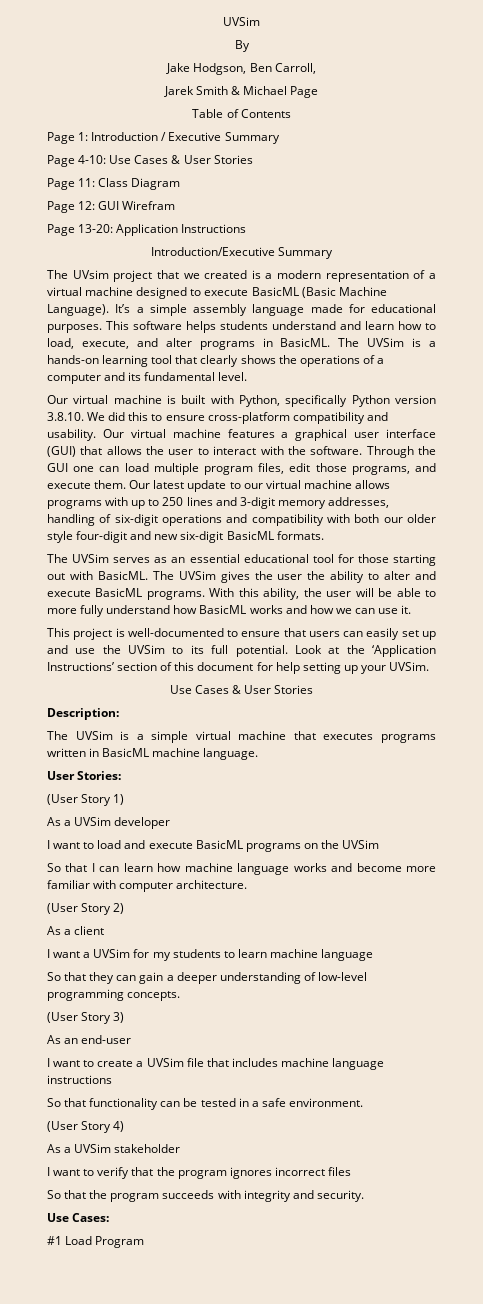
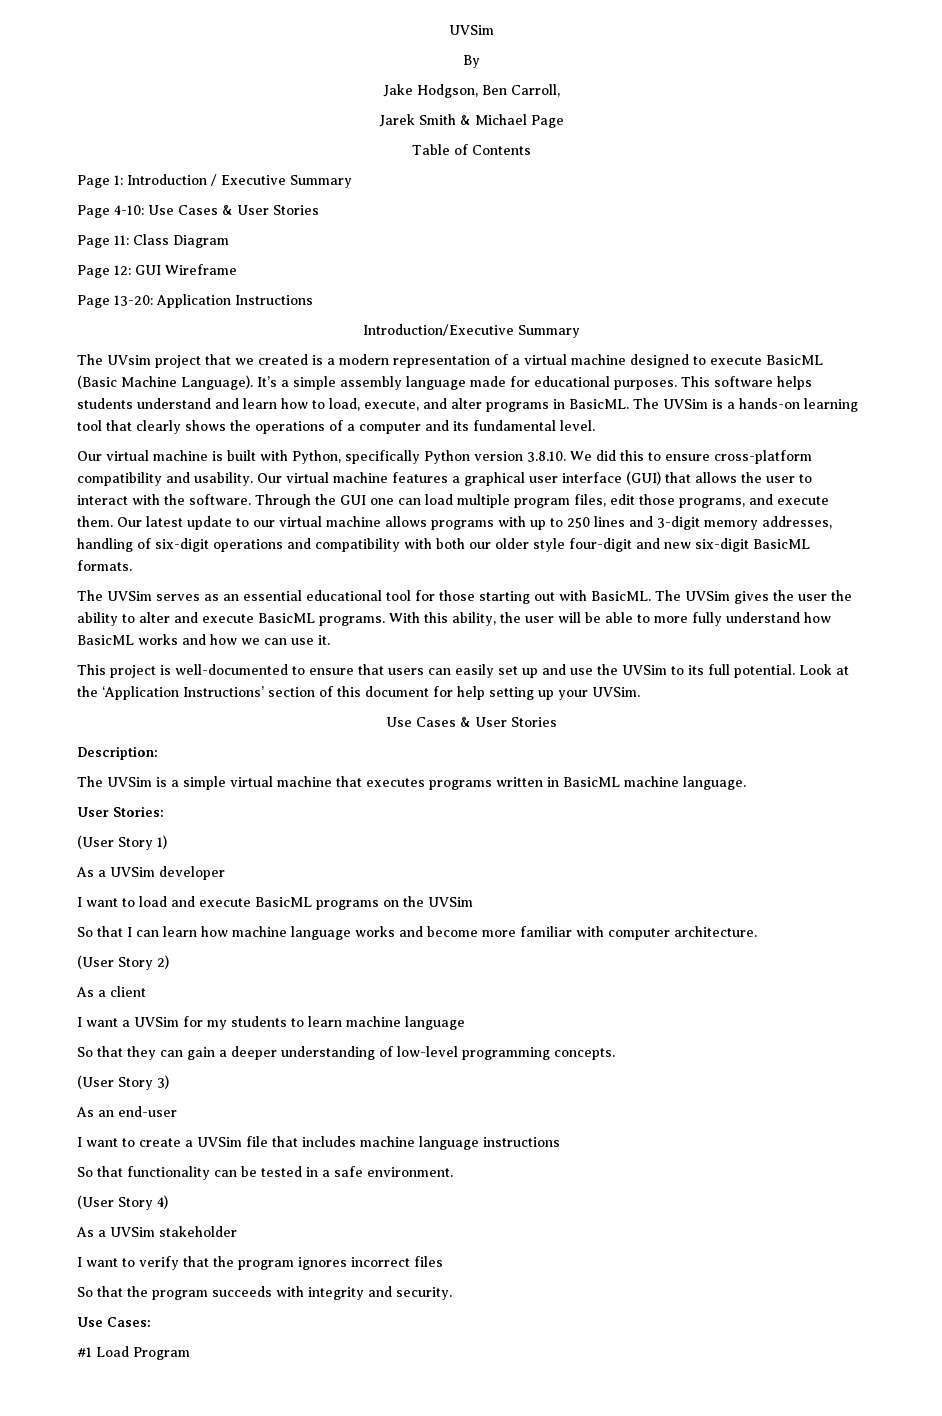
- Page 12: GUI Wirefram
+ Page 12: GUI Wireframe

